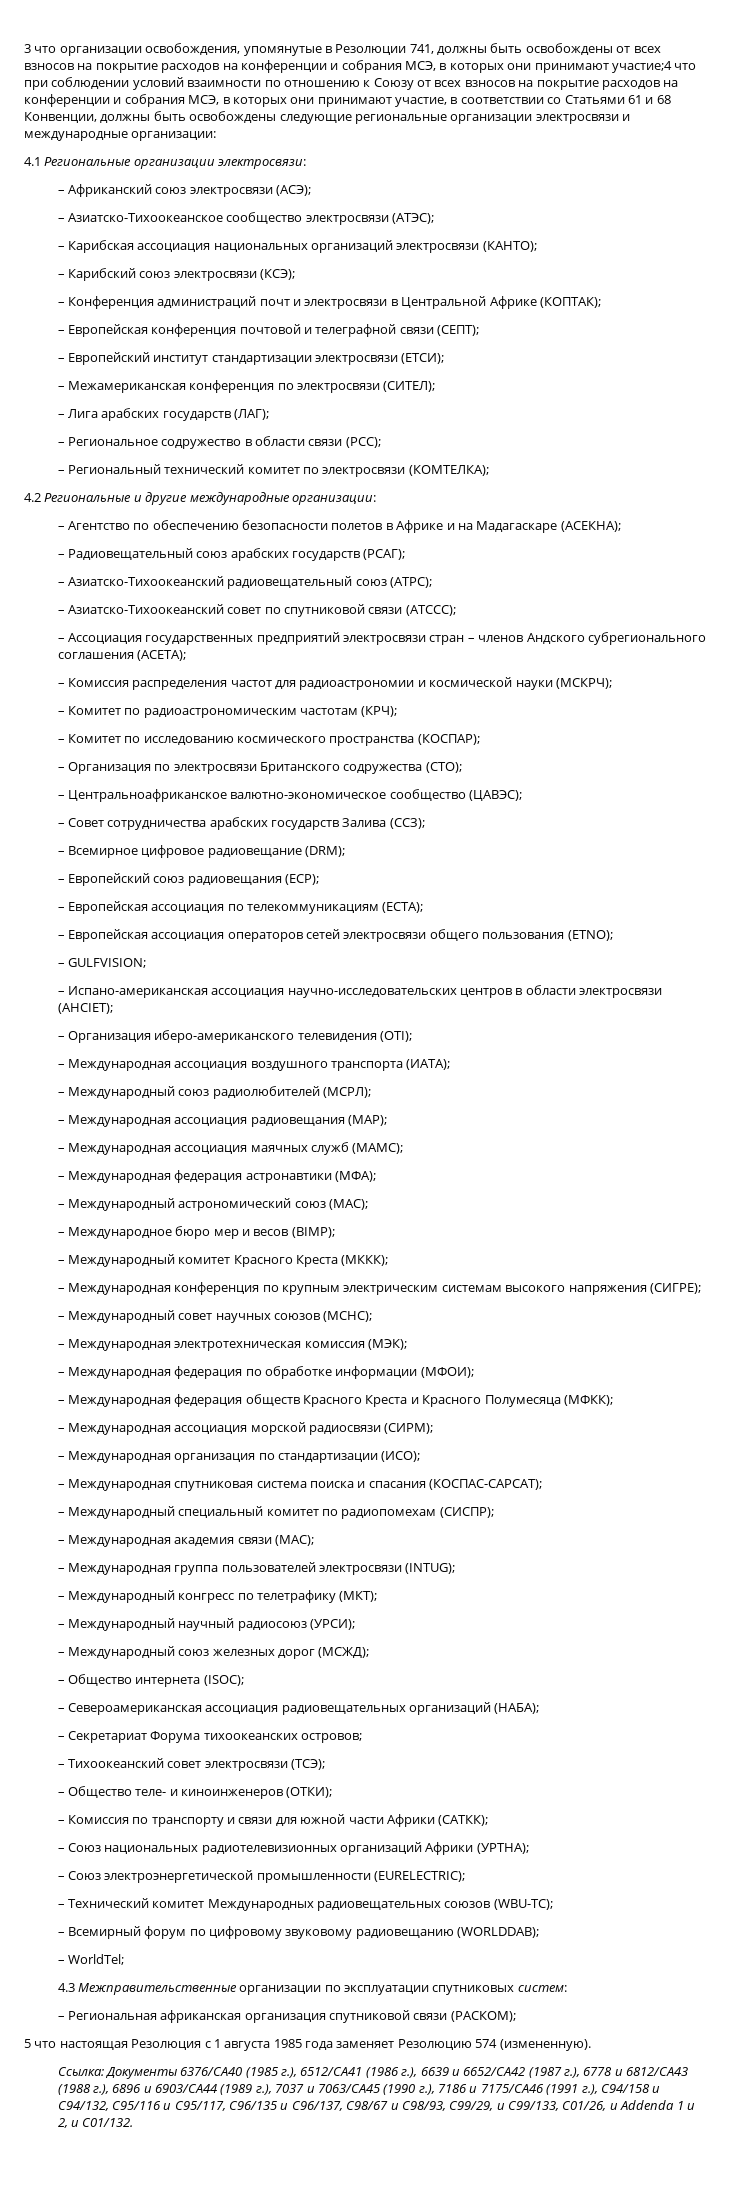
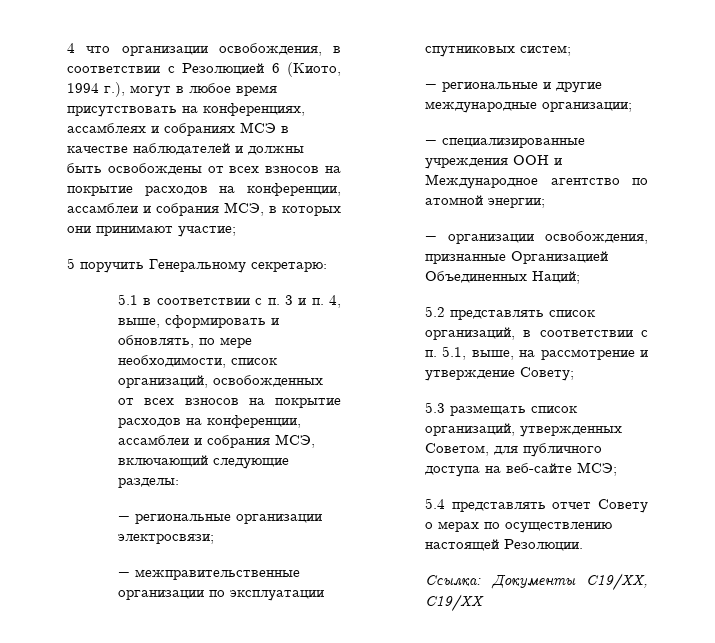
- 3 что организации освобождения, упомянутые в Резолюции 741, должны быть освобождены от всех взносов на покрытие расходов на конференции и собрания МСЭ, в которых они принимают участие;4 что при соблюдении условий взаимности по отношению к Союзу от всех взносов на покрытие расходов на конференции и собрания МСЭ, в которых они принимают участие, в соответствии со Статьями 61 и 68 Конвенции, должны быть освобождены следующие региональные организации электросвязи и международные организации:
- 4.1 Региональные организации электросвязи:
- – Африканский союз электросвязи (АСЭ);
- – Азиатско-Тихоокеанское сообщество электросвязи (АТЭС);
- – Карибская ассоциация национальных организаций электросвязи (КАНТО);
- – Карибский союз электросвязи (КСЭ);
- – Конференция администраций почт и электросвязи в Центральной Африке (КОПТАК);
- – Европейская конференция почтовой и телеграфной связи (СЕПТ);
- – Европейский институт стандартизации электросвязи (ЕТСИ);
- – Межамериканская конференция по электросвязи (СИТЕЛ);
- – Лига арабских государств (ЛАГ);
- – Региональное содружество в области связи (РСС);
- – Региональный технический комитет по электросвязи (КОМТЕЛКА);
- 4.2 Региональные и другие международные организации:
- – Агентство по обеспечению безопасности полетов в Африке и на Мадагаскаре (АСЕКНА);
- – Радиовещательный союз арабских государств (РСАГ);
- – Азиатско-Тихоокеанский радиовещательный союз (АТРС);
- – Азиатско-Тихоокеанский совет по спутниковой связи (АТССС);
- – Ассоциация государственных предприятий электросвязи стран – членов Андского субрегионального соглашения (АСЕТА);
- – Комиссия распределения частот для радиоастрономии и космической науки (МСКРЧ);
- – Комитет по радиоастрономическим частотам (КРЧ);
- – Комитет по исследованию космического пространства (КОСПАР);
- – Организация по электросвязи Британского содружества (СТО);
- – Центральноафриканское валютно-экономическое сообщество (ЦАВЭС);
- – Совет сотрудничества арабских государств Залива (ССЗ);
- – Всемирное цифровое радиовещание (DRM);
- – Европейский союз радиовещания (ЕСР);
- – Европейская ассоциация по телекоммуникациям (ЕСТА);
- – Европейская ассоциация операторов сетей электросвязи общего пользования (ETNO);
- – GULFVISION;
- – Испано-американская ассоциация научно-исследовательских центров в области электросвязи (AHCIET);
- – Организация иберо-американского телевидения (OTI);
- – Международная ассоциация воздушного транспорта (ИАТА);
- – Международный союз радиолюбителей (МСРЛ);
- – Международная ассоциация радиовещания (МАР);
- – Международная ассоциация маячных служб (МАМС);
- – Международная федерация астронавтики (МФА);
- – Международный астрономический союз (МАС);
- – Международное бюро мер и весов (BIMP);
- – Международный комитет Красного Креста (МККК);
- – Международная конференция по крупным электрическим системам высокого напряжения (СИГРЕ);
- – Международный совет научных союзов (МСНС);
- – Международная электротехническая комиссия (МЭК);
- – Международная федерация по обработке информации (МФОИ);
- – Международная федерация обществ Красного Креста и Красного Полумесяца (МФКК);
- – Международная ассоциация морской радиосвязи (СИРМ);
- – Международная организация по стандартизации (ИСО);
- – Международная спутниковая система поиска и спасания (КОСПАС-САРСАТ);
- – Международный специальный комитет по радиопомехам (СИСПР);
- – Международная академия связи (МАС);
- – Международная группа пользователей электросвязи (INTUG);
- – Международный конгресс по телетрафику (МКТ);
- – Международный научный радиосоюз (УРСИ);
- – Международный союз железных дорог (МСЖД);
- – Общество интернета (ISOC);
- – Североамериканская ассоциация радиовещательных организаций (НАБА);
- – Секретариат Форума тихоокеанских островов;
- – Тихоокеанский совет электросвязи (ТСЭ);
- – Общество теле- и киноинженеров (ОТКИ);
- – Комиссия по транспорту и связи для южной части Африки (САТКК);
- – Союз национальных радиотелевизионных организаций Африки (УРТНА);
- – Союз электроэнергетической промышленности (EURELECTRIC);
- – Технический комитет Международных радиовещательных союзов (WBU-TC);
- – Всемирный форум по цифровому звуковому радиовещанию (WORLDDAB);
- – WorldTel;
- 4.3 Межправительственные организации по эксплуатации спутниковых систем:
- – Региональная африканская организация спутниковой связи (РАСКОМ);
- 5 что настоящая Резолюция с 1 августа 1985 года заменяет Резолюцию 574 (измененную).
- Ссылка: Документы 6376/CA40 (1985 г.), 6512/CA41 (1986 г.), 6639 и 6652/CA42 (1987 г.), 6778 и 6812/CA43 (1988 г.), 6896 и 6903/CA44 (1989 г.), 7037 и 7063/CA45 (1990 г.), 7186 и 7175/CA46 (1991 г.), C94/158 и C94/132, C95/116 и C95/117, C96/135 и C96/137, C98/67 и C98/93, C99/29, и C99/133, C01/26, и Addenda 1 и 2, и C01/132.
+ 4 что организации освобождения, в соответствии с Резолюцией 6 (Киото, 1994 г.), могут в любое время присутствовать на конференциях, ассамблеях и собраниях МСЭ в качестве наблюдателей и должны быть освобождены от всех взносов на покрытие расходов на конференции, ассамблеи и собрания МСЭ, в которых они принимают участие;
+ 5 поручить Генеральному секретарю:
+ 5.1 в соответствии с п. 3 и п. 4, выше, сформировать и обновлять, по мере необходимости, список организаций, освобожденных от всех взносов на покрытие расходов на конференции, ассамблеи и собрания МСЭ, включающий следующие разделы:
+ − региональные организации электросвязи;
+ − межправительственные организации по эксплуатации спутниковых систем;
+ − региональные и другие международные организации;
+ − специализированные учреждения ООН и Международное агентство по атомной энергии;
+ − организации освобождения, признанные Организацией Объединенных Наций;
+ 5.2 представлять список организаций, в соответствии с п. 5.1, выше, на рассмотрение и утверждение Совету;
+ 5.3 размещать список организаций, утвержденных Советом, для публичного доступа на веб-сайте МСЭ;
+ 5.4 представлять отчет Совету о мерах по осуществлению настоящей Резолюции.
+ Ссылка: Документы С19/ХХ, С19/ХХ

